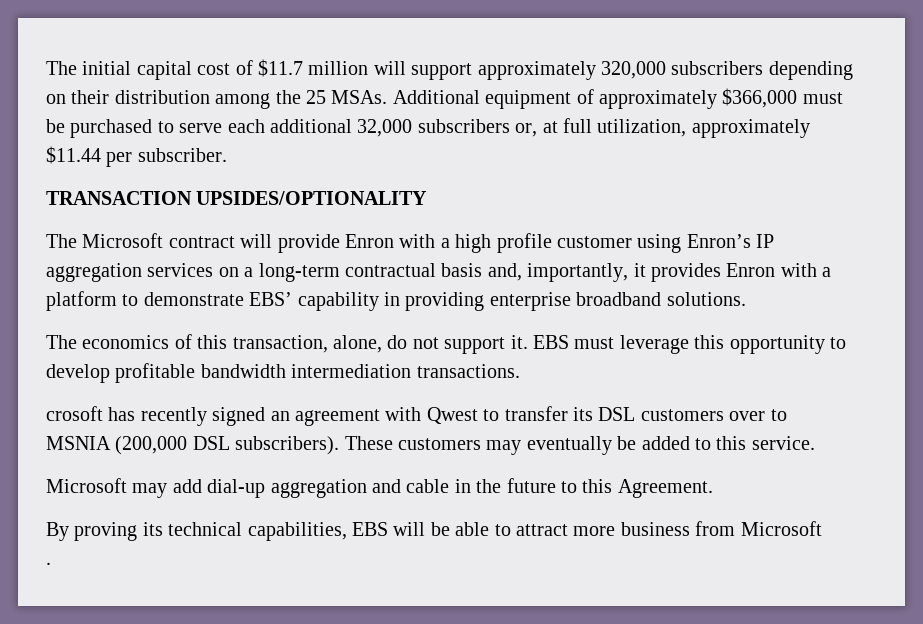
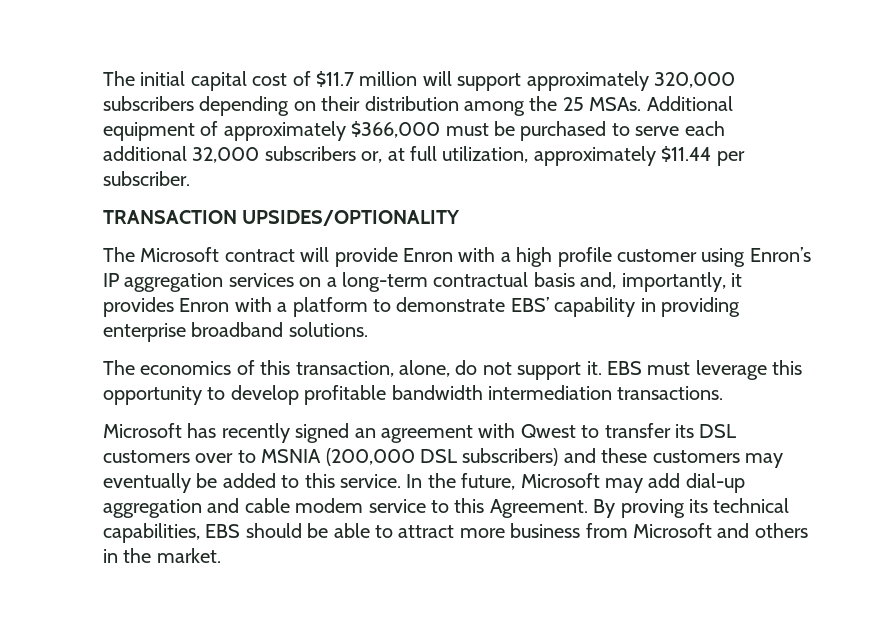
- crosoft has recently signed an agreement with Qwest to transfer its DSL customers over to MSNIA (200,000 DSL subscribers). These customers may eventually be added to this service.
- Microsoft may add dial-up aggregation and cable in the future to this Agreement.
- By proving its technical capabilities, EBS will be able to attract more business from Microsoft
- .
+ Microsoft has recently signed an agreement with Qwest to transfer its DSL customers over to MSNIA (200,000 DSL subscribers) and these customers may eventually be added to this service. In the future, Microsoft may add dial-up aggregation and cable modem service to this Agreement. By proving its technical capabilities, EBS should be able to attract more business from Microsoft and others in the market.

